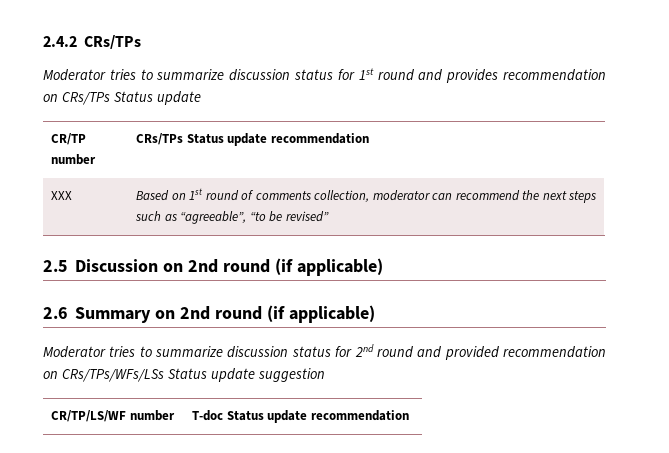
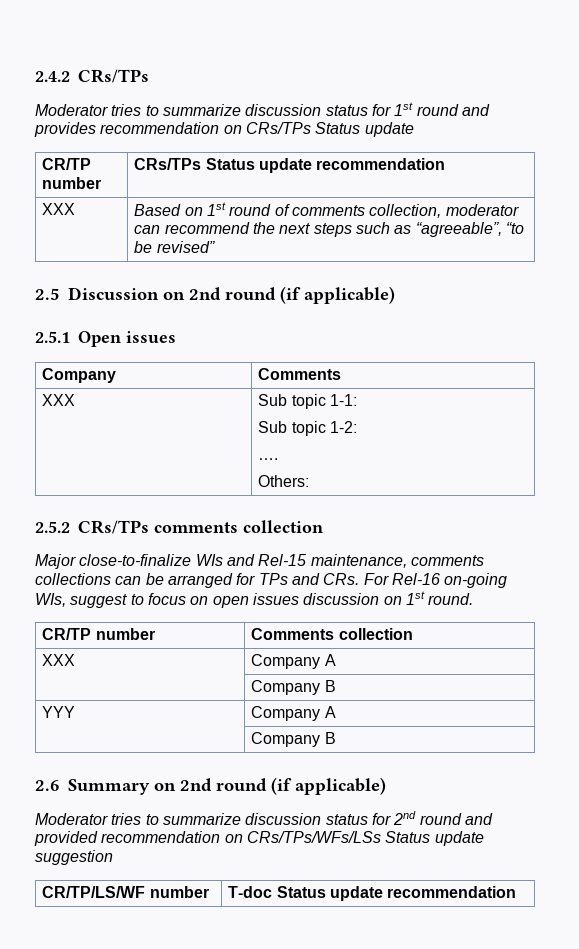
+ 2.5.1 Open issues
+ Company | Comments
+ XXX | Sub topic 1-1:
+ Sub topic 1-2:
+ ….
+ Others:
+ 2.5.2 CRs/TPs comments collection
+ Major close-to-finalize WIs and Rel-15 maintenance, comments collections can be arranged for TPs and CRs. For Rel-16 on-going WIs, suggest to focus on open issues discussion on 1st round.
+ CR/TP number | Comments collection
+ XXX | Company A
+ | Company B
+ YYY | Company A
+ | Company B

